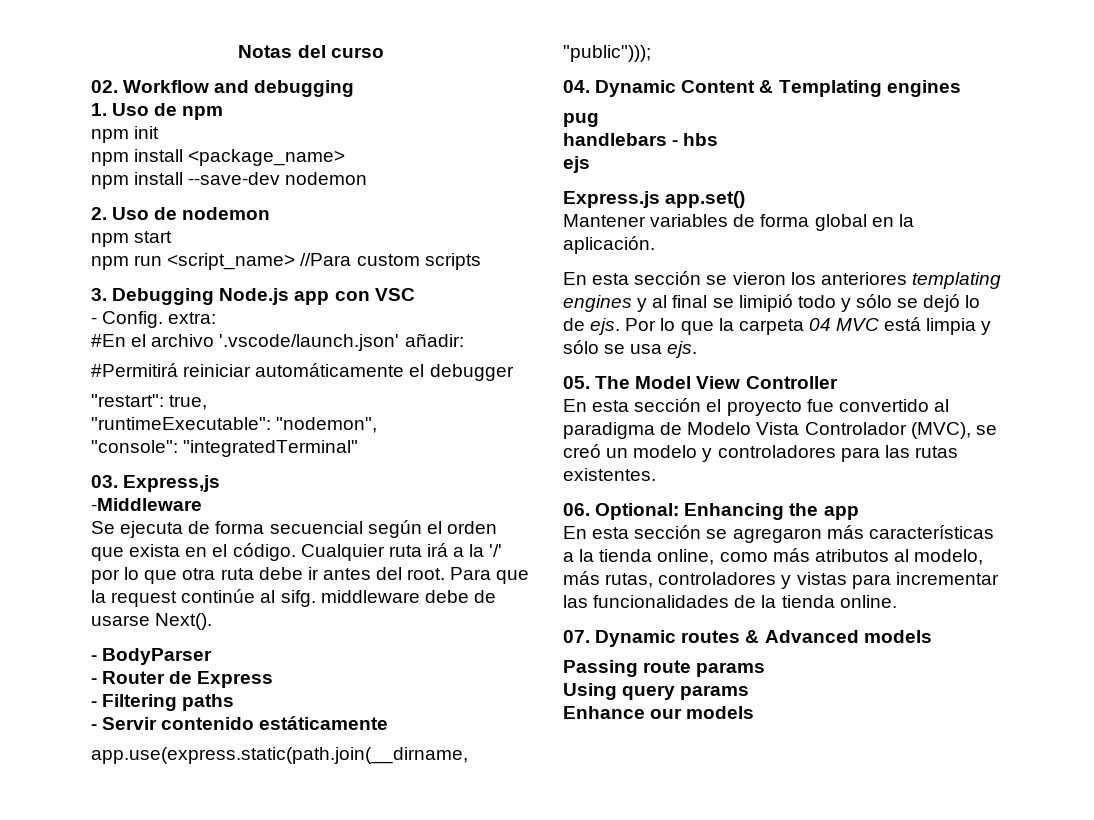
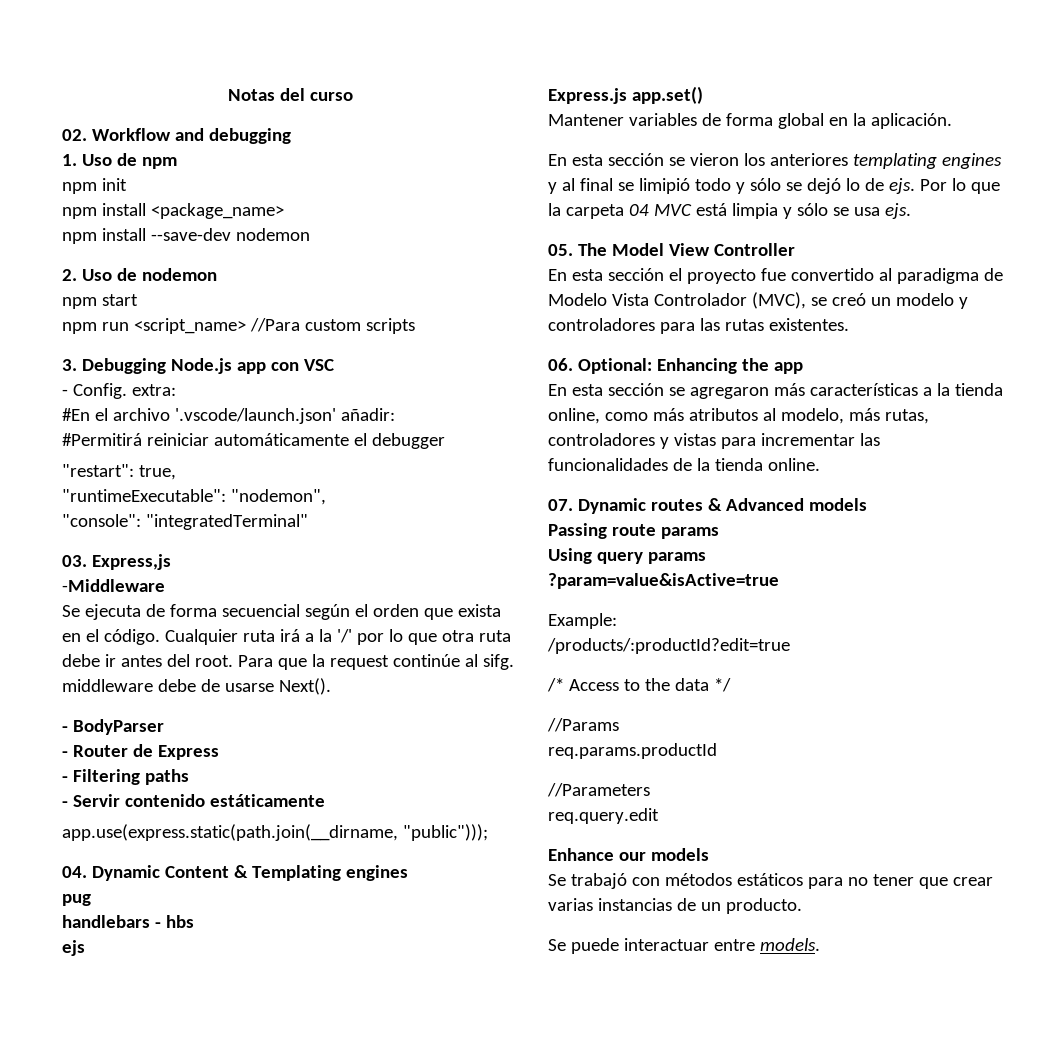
+ ?param=value&isActive=true
+ Example:
+ /products/:productId?edit=true
+ /* Access to the data */
+ //Params
+ req.params.productId
+ //Parameters
+ req.query.edit
  Enhance our models
+ Se trabajó con métodos estáticos para no tener que crear varias instancias de un producto.
+ Se puede interactuar entre models.

